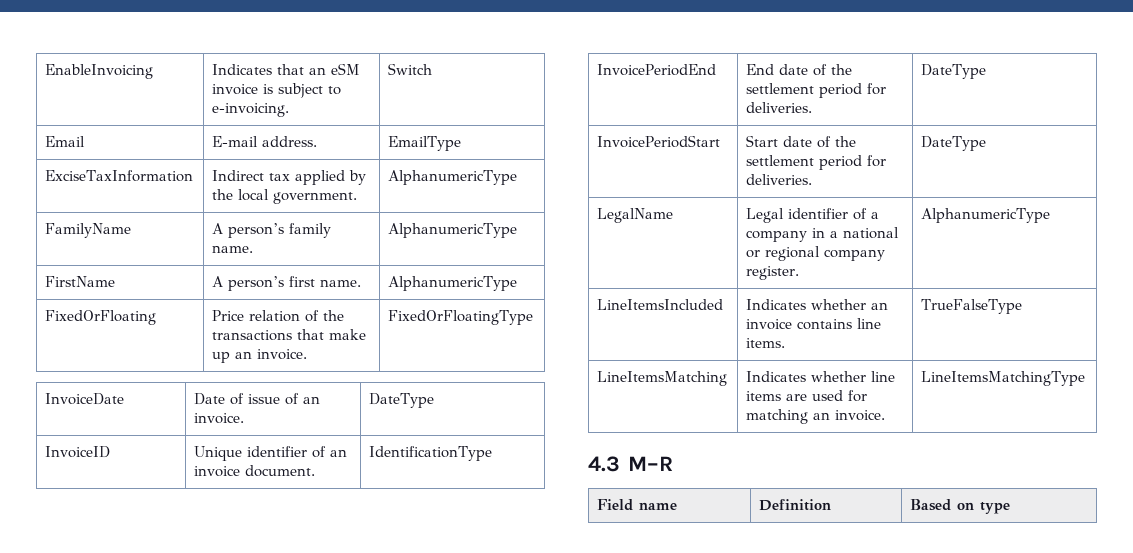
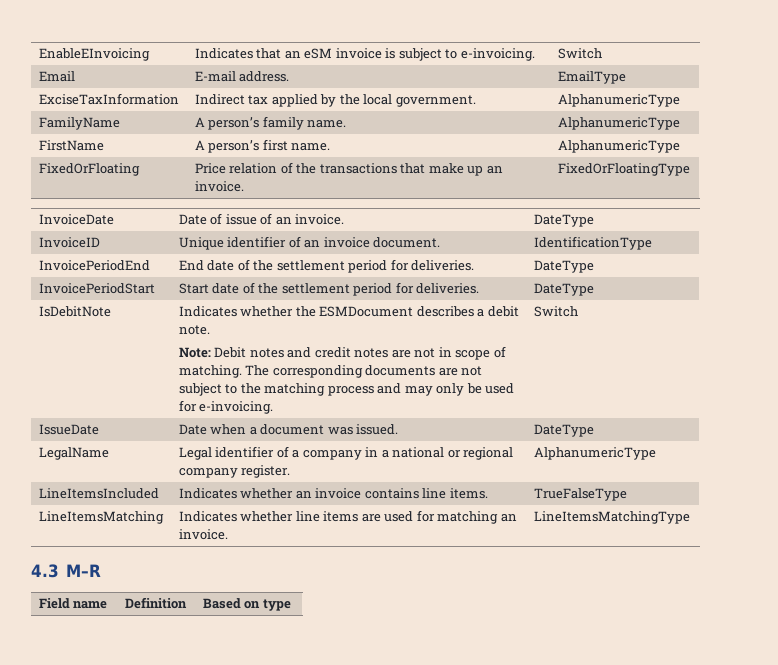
- EnableInvoicing | Indicates that an eSM invoice is subject to e-invoicing. | Switch
+ EnableEInvoicing | Indicates that an eSM invoice is subject to e-invoicing. | Switch
+ IsDebitNote | Indicates whether the ESMDocument describes a debit note.
+ Note: Debit notes and credit notes are not in scope of matching. The corresponding documents are not subject to the matching process and may only be used for e-invoicing. | Switch
+ IssueDate | Date when a document was issued. | DateType

